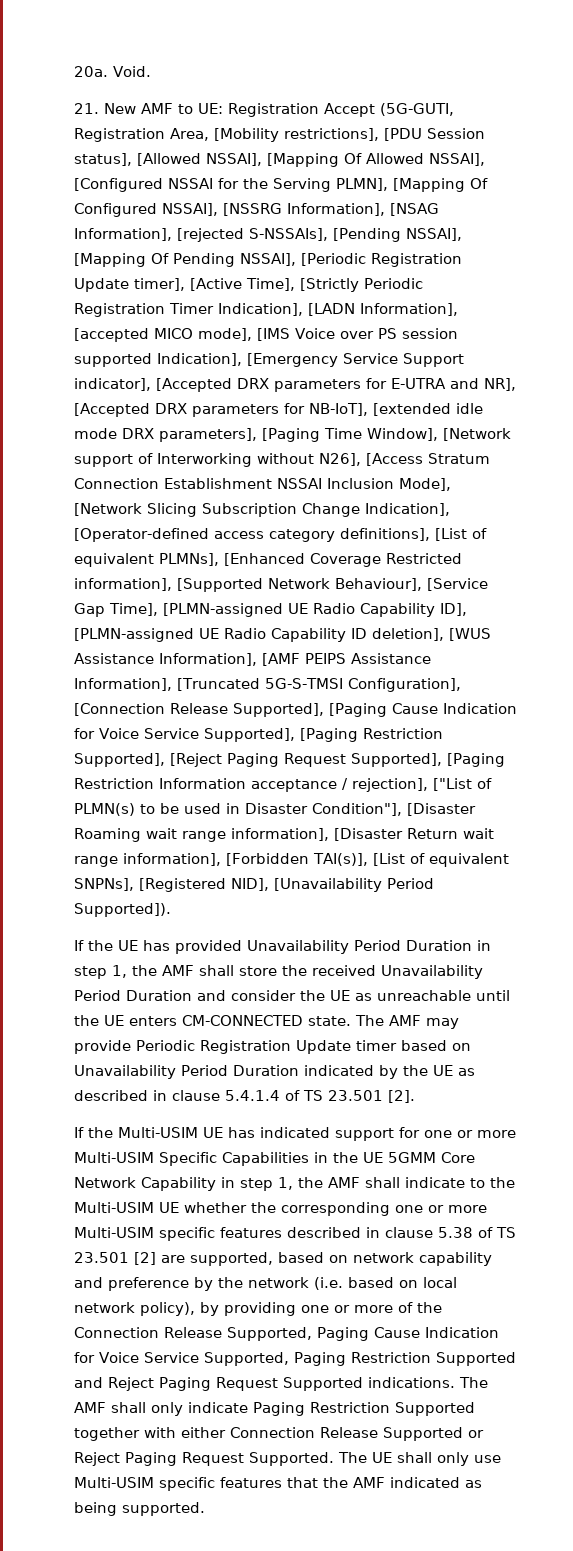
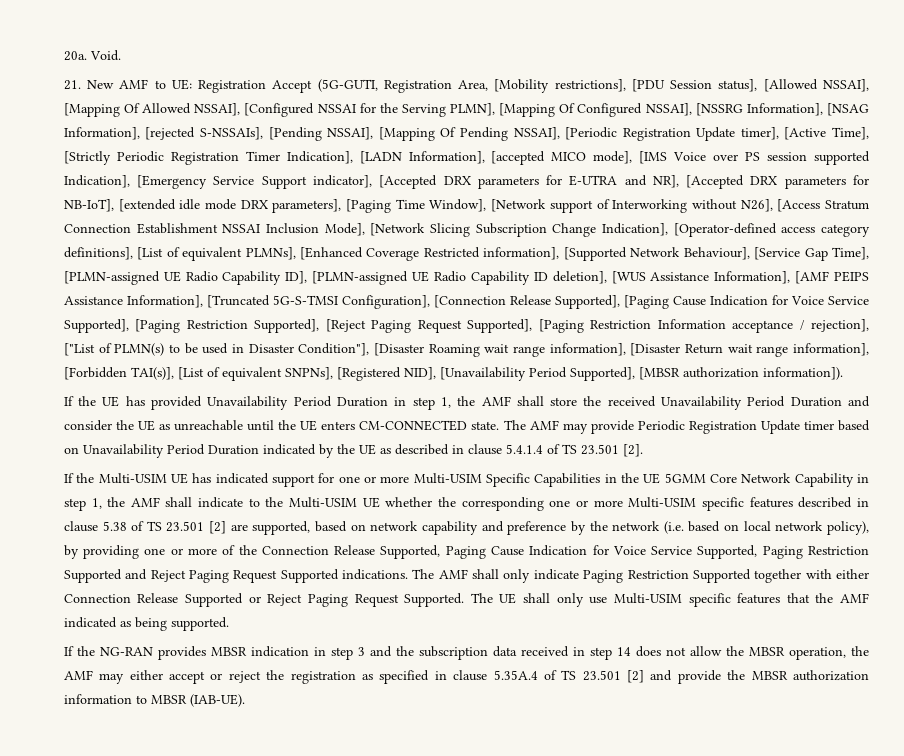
- Registration Accept (5G-GUTI, Registration Area, [Mobility restrictions], [PDU Session status], [Allowed NSSAI], [Mapping Of Allowed NSSAI], [Configured NSSAI for the Serving PLMN], [Mapping Of Configured NSSAI], [NSSRG Information], [NSAG Information], [rejected S-NSSAIs], [Pending NSSAI], [Mapping Of Pending NSSAI], [Periodic Registration Update timer], [Active Time], [Strictly Periodic Registration Timer Indication], [LADN Information], [accepted MICO mode], [IMS Voice over PS session supported Indication], [Emergency Service Support indicator], [Accepted DRX parameters for E-UTRA and NR], [Accepted DRX parameters for NB-IoT], [extended idle mode DRX parameters], [Paging Time Window], [Network support of Interworking without N26], [Access Stratum Connection Establishment NSSAI Inclusion Mode], [Network Slicing Subscription Change Indication], [Operator-defined access category definitions], [List of equivalent PLMNs], [Enhanced Coverage Restricted information], [Supported Network Behaviour], [Service Gap Time], [PLMN-assigned UE Radio Capability ID], [PLMN-assigned UE Radio Capability ID deletion], [WUS Assistance Information], [AMF PEIPS Assistance Information], [Truncated 5G-S-TMSI Configuration], [Connection Release Supported], [Paging Cause Indication for Voice Service Supported], [Paging Restriction Supported], [Reject Paging Request Supported], [Paging Restriction Information acceptance / rejection], ["List of PLMN(s) to be used in Disaster Condition"], [Disaster Roaming wait range information], [Disaster Return wait range information], [Forbidden TAI(s)], [List of equivalent SNPNs], [Registered NID], [Unavailability Period Supported]).
+ Registration Accept (5G-GUTI, Registration Area, [Mobility restrictions], [PDU Session status], [Allowed NSSAI], [Mapping Of Allowed NSSAI], [Configured NSSAI for the Serving PLMN], [Mapping Of Configured NSSAI], [NSSRG Information], [NSAG Information], [rejected S-NSSAIs], [Pending NSSAI], [Mapping Of Pending NSSAI], [Periodic Registration Update timer], [Active Time], [Strictly Periodic Registration Timer Indication], [LADN Information], [accepted MICO mode], [IMS Voice over PS session supported Indication], [Emergency Service Support indicator], [Accepted DRX parameters for E-UTRA and NR], [Accepted DRX parameters for NB-IoT], [extended idle mode DRX parameters], [Paging Time Window], [Network support of Interworking without N26], [Access Stratum Connection Establishment NSSAI Inclusion Mode], [Network Slicing Subscription Change Indication], [Operator-defined access category definitions], [List of equivalent PLMNs], [Enhanced Coverage Restricted information], [Supported Network Behaviour], [Service Gap Time], [PLMN-assigned UE Radio Capability ID], [PLMN-assigned UE Radio Capability ID deletion], [WUS Assistance Information], [AMF PEIPS Assistance Information], [Truncated 5G-S-TMSI Configuration], [Connection Release Supported], [Paging Cause Indication for Voice Service Supported], [Paging Restriction Supported], [Reject Paging Request Supported], [Paging Restriction Information acceptance / rejection], ["List of PLMN(s) to be used in Disaster Condition"], [Disaster Roaming wait range information], [Disaster Return wait range information], [Forbidden TAI(s)], [List of equivalent SNPNs], [Registered NID], [Unavailability Period Supported], [MBSR authorization information]).
+ If the NG-RAN provides MBSR indication in step 3 and the subscription data received in step 14 does not allow the MBSR operation, the AMF may either accept or reject the registration as specified in clause 5.35A.4 of TS 23.501 [2] and provide the MBSR authorization information to MBSR (IAB-UE).

